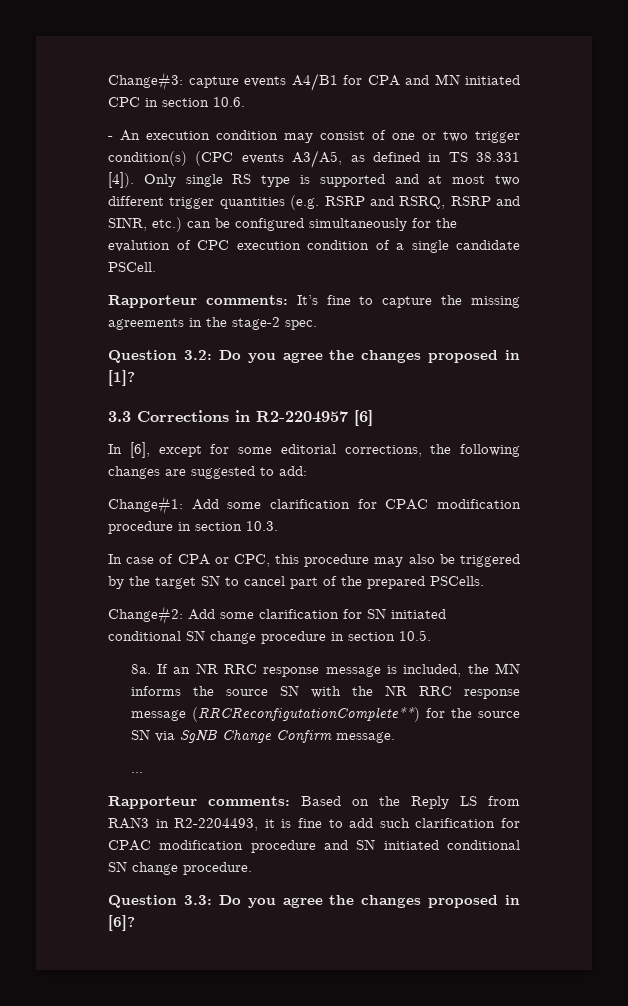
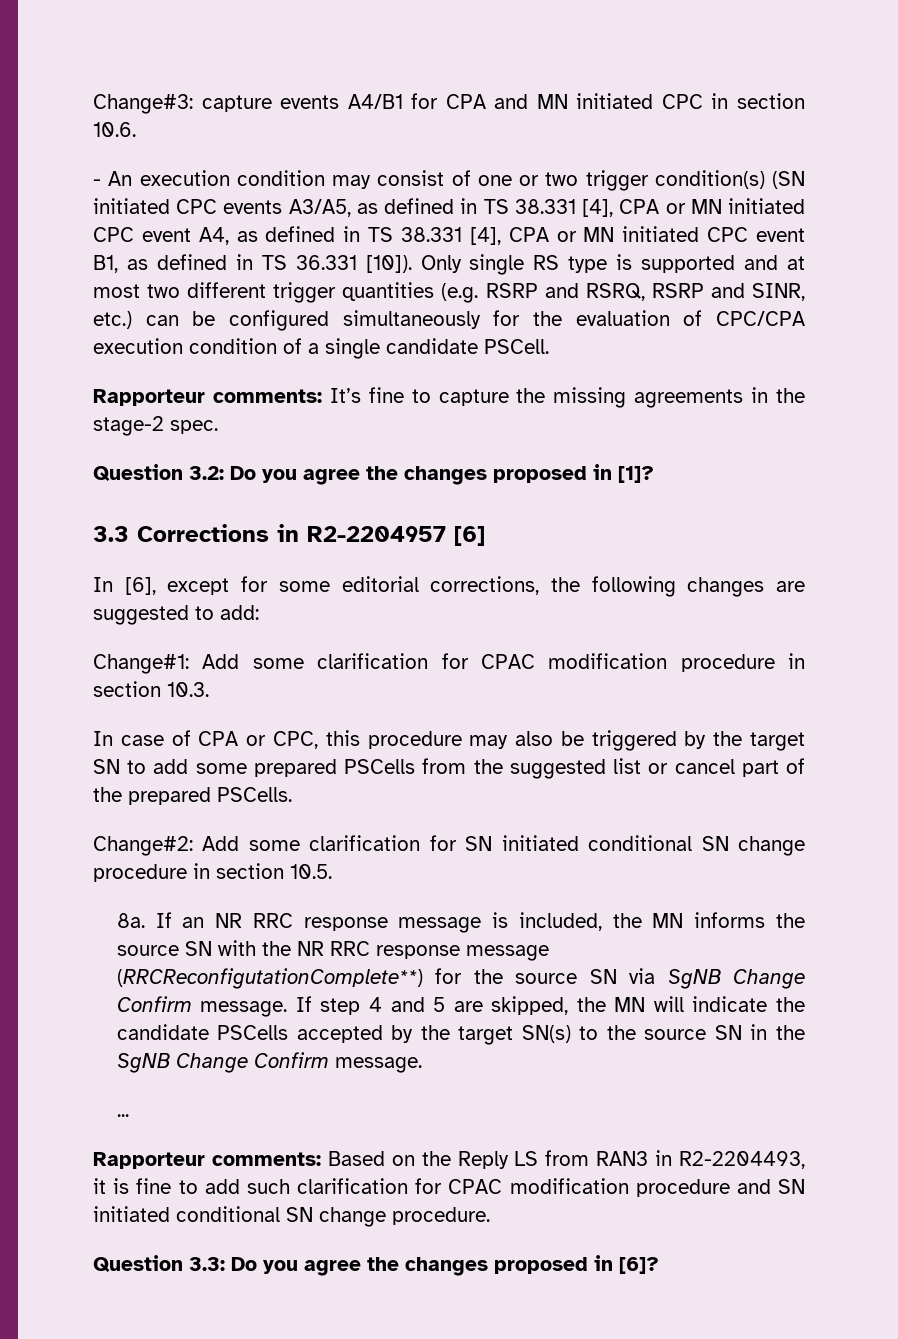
- - An execution condition may consist of one or two trigger condition(s) (CPC events A3/A5, as defined in TS 38.331 [4]).
+ - An execution condition may consist of one or two trigger condition(s) (SN initiated CPC events A3/A5, as defined in TS 38.331 [4], CPA or MN initiated CPC event A4, as defined in TS 38.331 [4], CPA or MN initiated CPC event B1, as defined in TS 36.331 [10]).
- Only single RS type is supported and at most two different trigger quantities (e.g. RSRP and RSRQ, RSRP and SINR, etc.) can be configured simultaneously for the evalution of CPC execution condition of a single candidate PSCell.
+ Only single RS type is supported and at most two different trigger quantities (e.g. RSRP and RSRQ, RSRP and SINR, etc.) can be configured simultaneously for the evaluation of CPC/CPA execution condition of a single candidate PSCell.
- In case of CPA or CPC, this procedure may also be triggered by the target SN to cancel part of the prepared PSCells.
+ In case of CPA or CPC, this procedure may also be triggered by the target SN to add some prepared PSCells from the suggested list or cancel part of the prepared PSCells.
+ If step 4 and 5 are skipped, the MN will indicate the candidate PSCells accepted by the target SN(s) to the source SN in the SgNB Change Confirm message.

